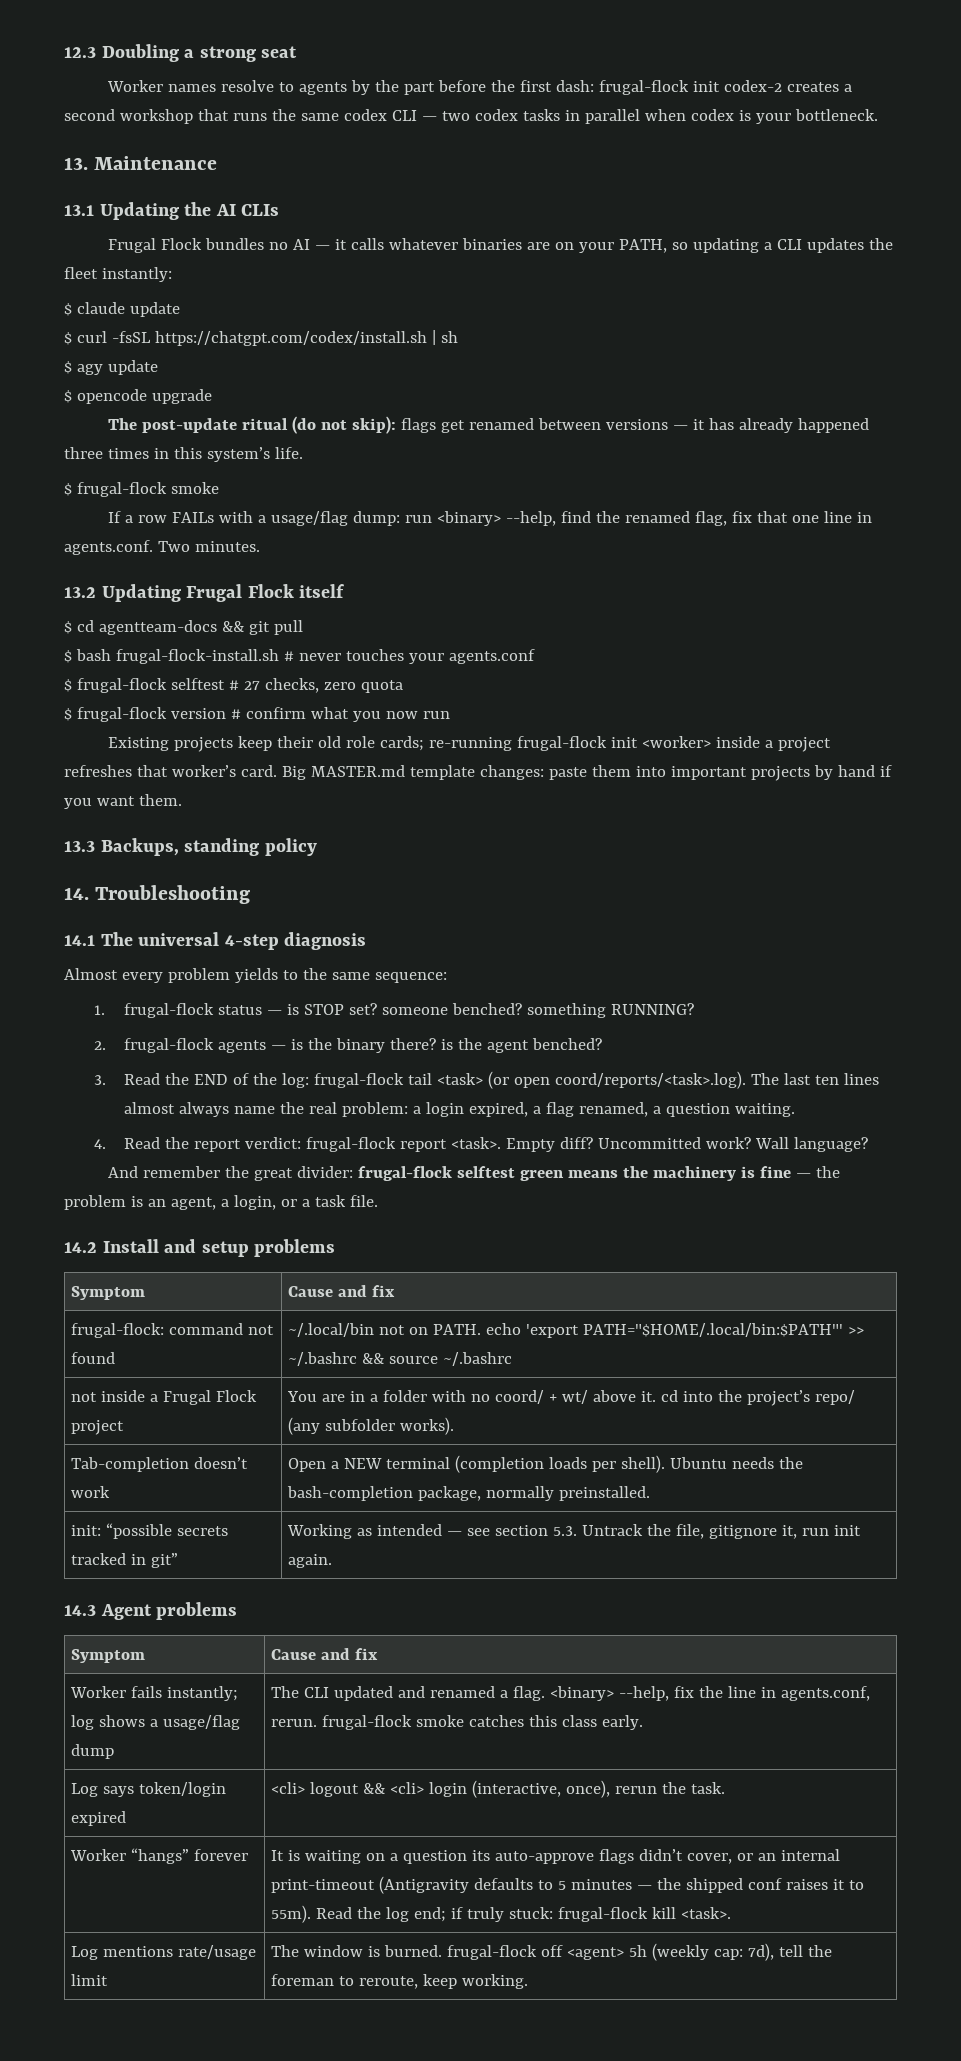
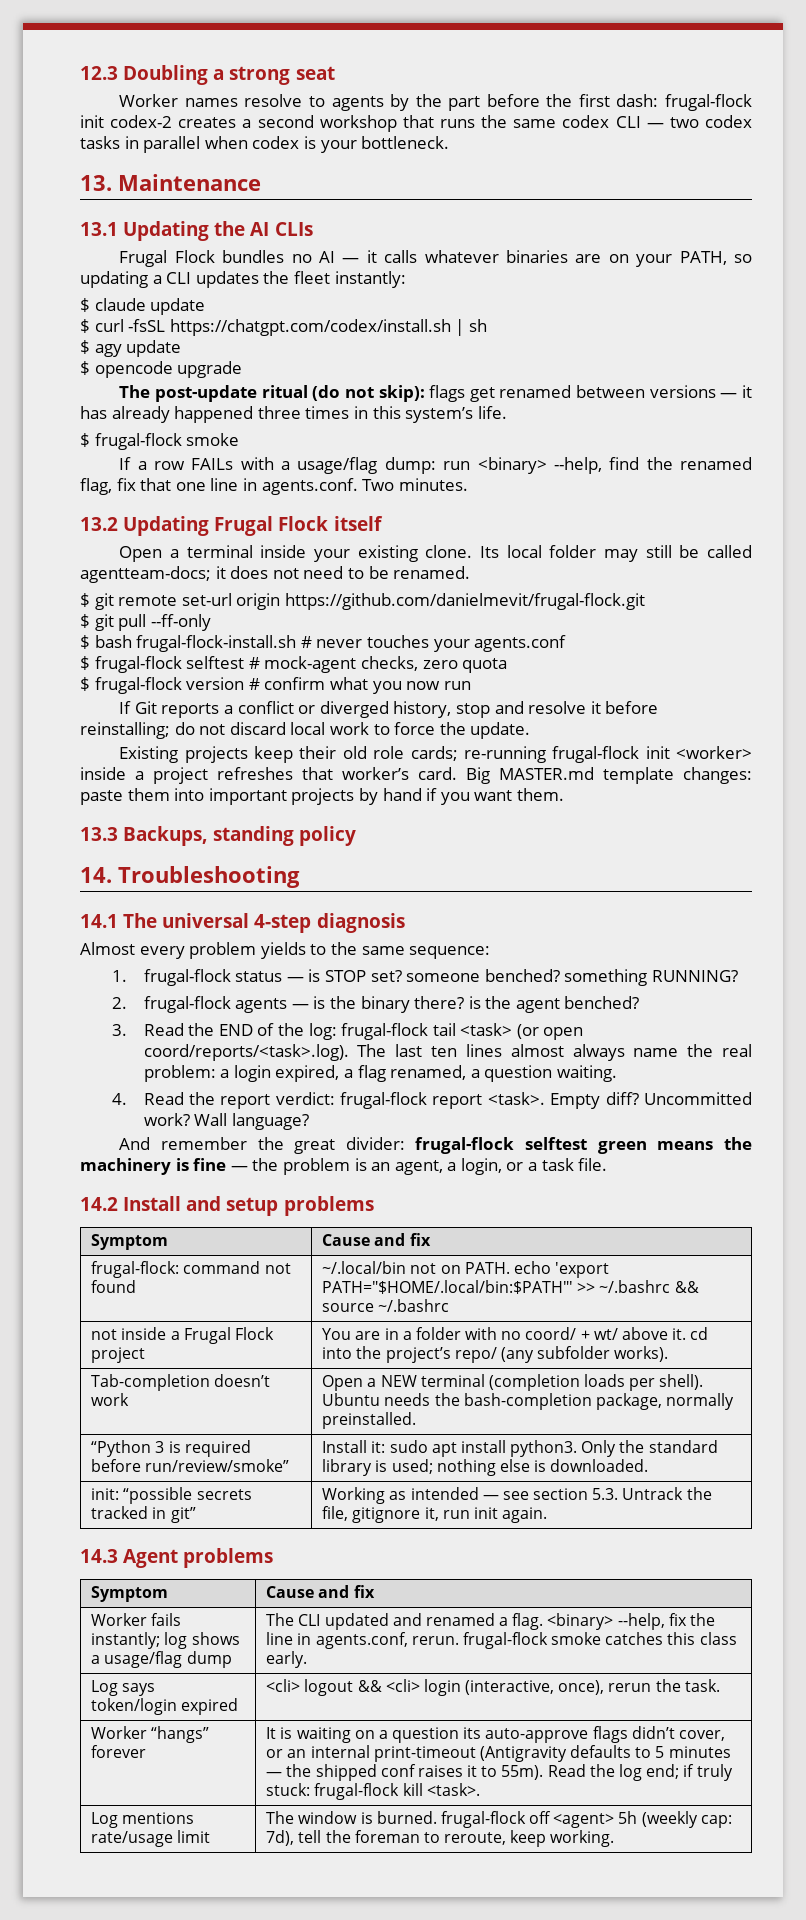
- $ cd agentteam-docs && git pull
+ Open a terminal inside your existing clone. Its local folder may still be called agentteam-docs; it does not need to be renamed.
+ $ git remote set-url origin https://github.com/danielmevit/frugal-flock.git
+ $ git pull --ff-only
- $ frugal-flock selftest # 27 checks, zero quota
+ $ frugal-flock selftest # mock-agent checks, zero quota
+ If Git reports a conflict or diverged history, stop and resolve it before reinstalling; do not discard local work to force the update.
+ “Python 3 is required before run/review/smoke” | Install it: sudo apt install python3. Only the standard library is used; nothing else is downloaded.

